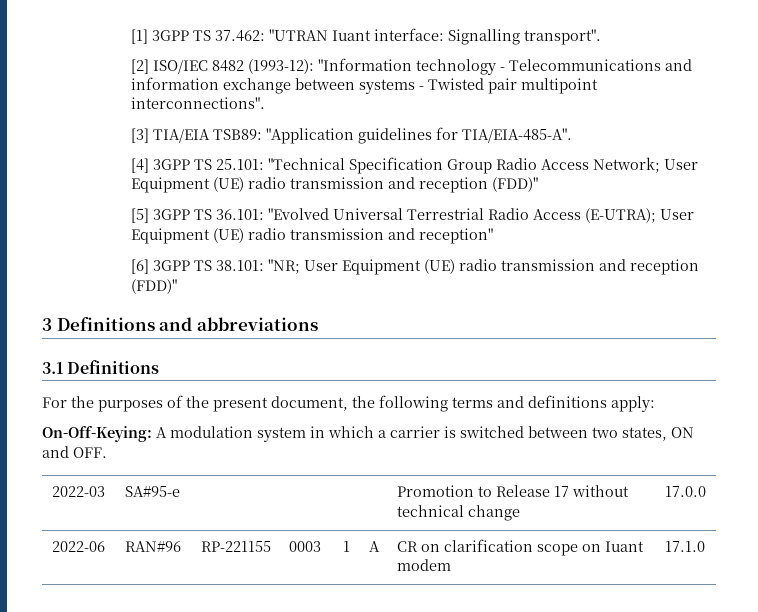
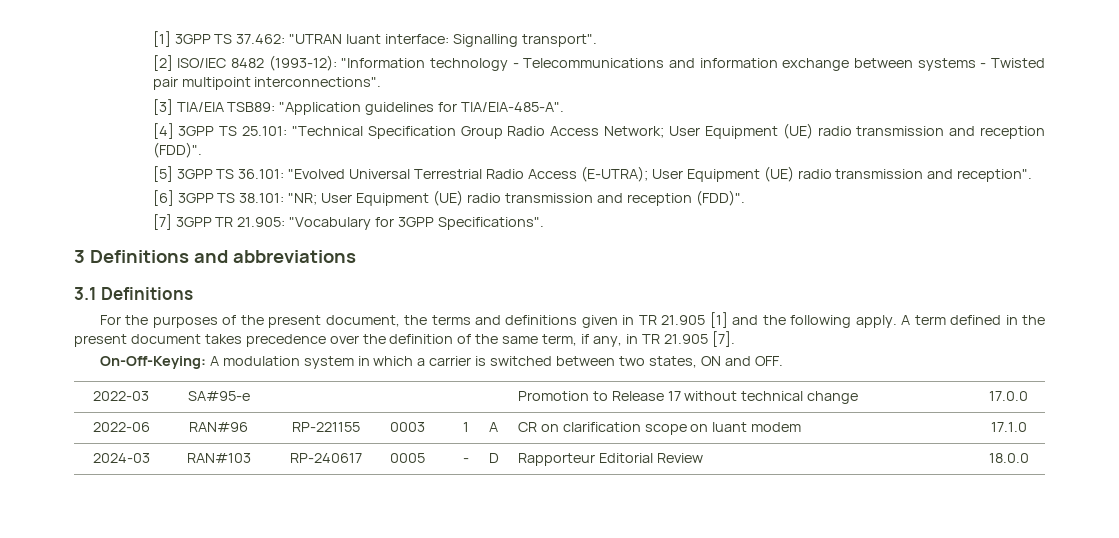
- [4] 3GPP TS 25.101: "Technical Specification Group Radio Access Network; User Equipment (UE) radio transmission and reception (FDD)"
+ [4] 3GPP TS 25.101: "Technical Specification Group Radio Access Network; User Equipment (UE) radio transmission and reception (FDD)".
- [5] 3GPP TS 36.101: "Evolved Universal Terrestrial Radio Access (E-UTRA); User Equipment (UE) radio transmission and reception"
+ [5] 3GPP TS 36.101: "Evolved Universal Terrestrial Radio Access (E-UTRA); User Equipment (UE) radio transmission and reception".
- [6] 3GPP TS 38.101: "NR; User Equipment (UE) radio transmission and reception (FDD)"
+ [6] 3GPP TS 38.101: "NR; User Equipment (UE) radio transmission and reception (FDD)".
+ [7] 3GPP TR 21.905: "Vocabulary for 3GPP Specifications".
- For the purposes of the present document, the following terms and definitions apply:
+ For the purposes of the present document, the terms and definitions given in TR 21.905 [1] and the following apply. A term defined in the present document takes precedence over the definition of the same term, if any, in TR 21.905 [7].
+ 2024-03 | RAN#103 | RP-240617 | 0005 | - | D | Rapporteur Editorial Review | 18.0.0

